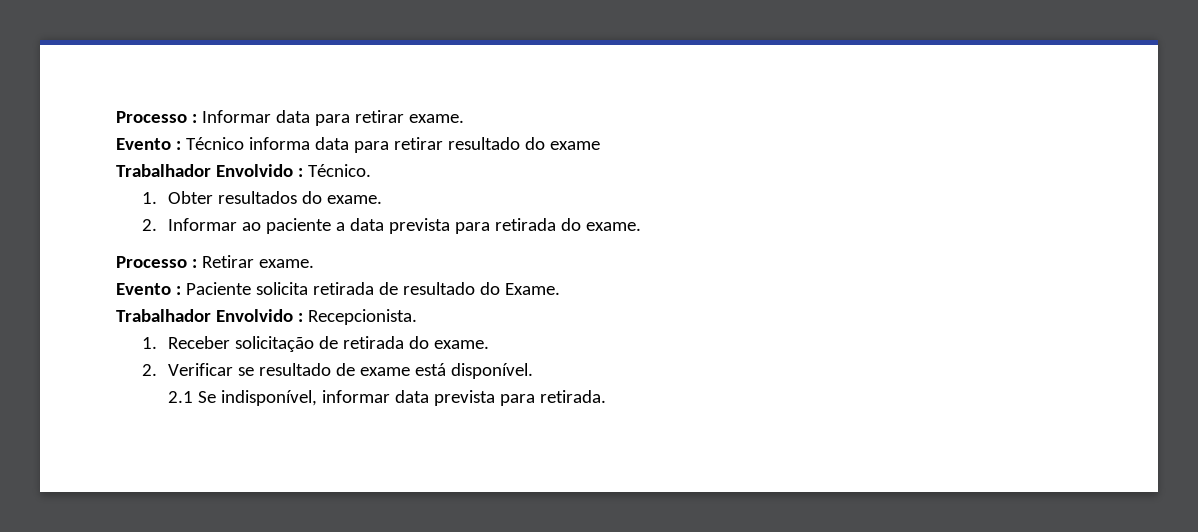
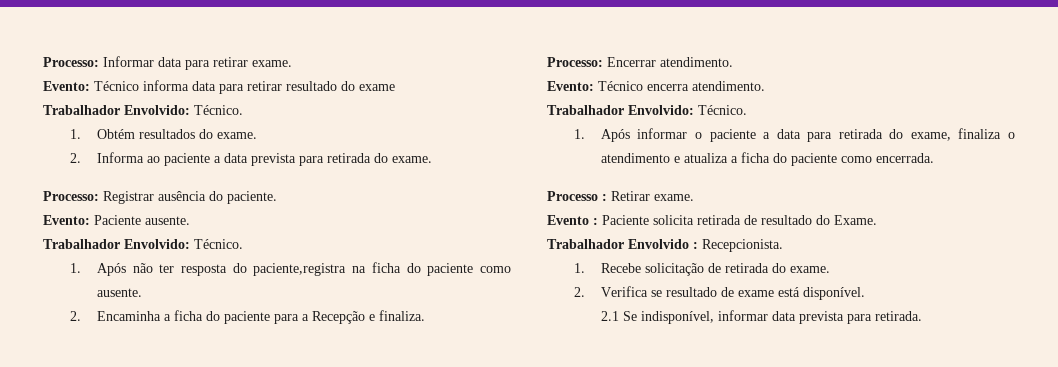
- Processo : Informar data para retirar exame.
+ Processo: Informar data para retirar exame.
- Evento : Técnico informa data para retirar resultado do exame
- Trabalhador Envolvido : Técnico.
- 1. Obter resultados do exame.
+ Evento: Técnico informa data para retirar resultado do exame
+ Trabalhador Envolvido: Técnico.
+ 1. Obtém resultados do exame.
- 2. Informar ao paciente a data prevista para retirada do exame.
+ 2. Informa ao paciente a data prevista para retirada do exame.
+ Processo: Registrar ausência do paciente.
+ Evento: Paciente ausente.
+ Trabalhador Envolvido: Técnico.
+ 1. Após não ter resposta do paciente,registra na ficha do paciente como ausente.
+ 2. Encaminha a ficha do paciente para a Recepção e finaliza.
+ Processo: Encerrar atendimento.
+ Evento: Técnico encerra atendimento.
+ Trabalhador Envolvido: Técnico.
+ 1. Após informar o paciente a data para retirada do exame, finaliza o atendimento e atualiza a ficha do paciente como encerrada.
- 1. Receber solicitação de retirada do exame.
+ 1. Recebe solicitação de retirada do exame.
- 2. Verificar se resultado de exame está disponível.
+ 2. Verifica se resultado de exame está disponível.

